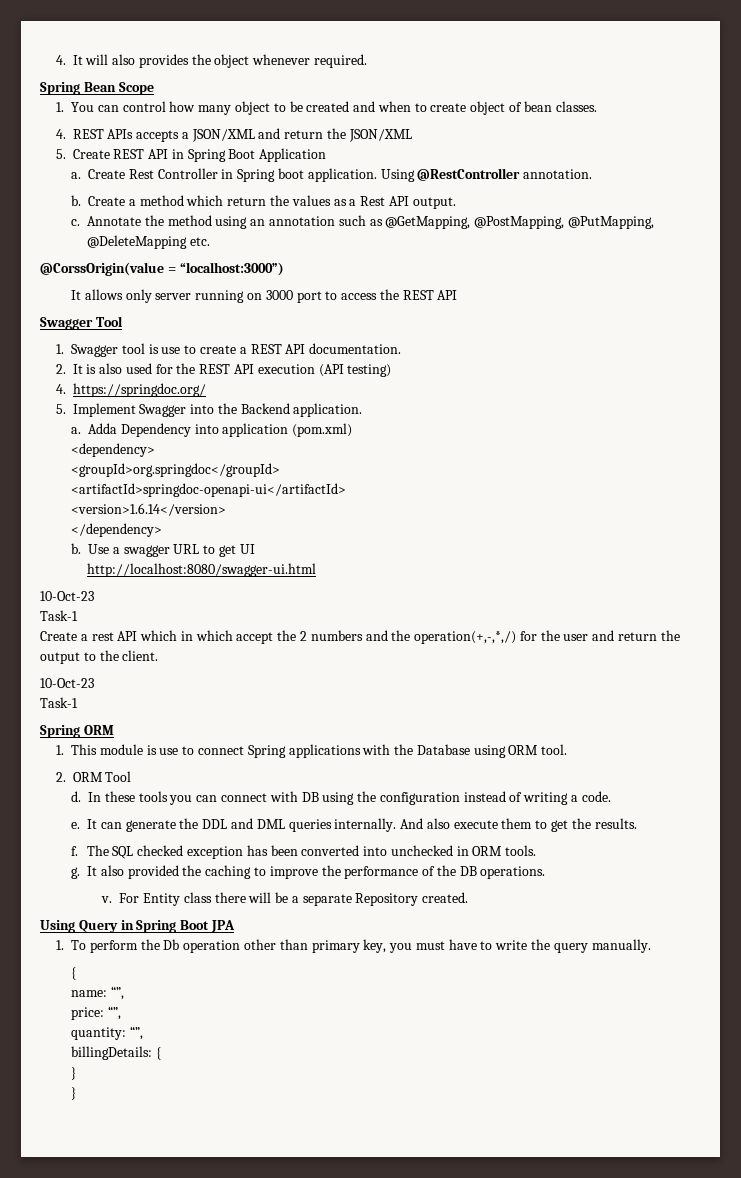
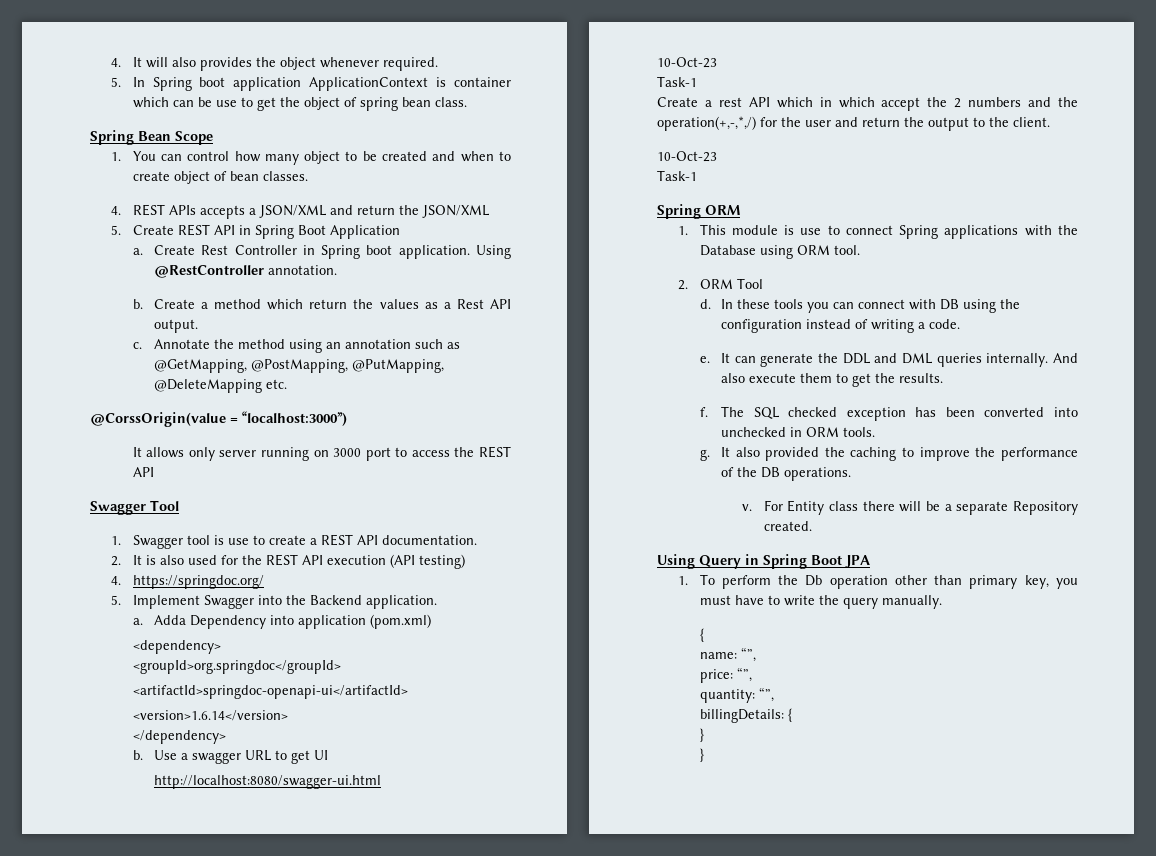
+ 5. In Spring boot application ApplicationContext is container which can be use to get the object of spring bean class.

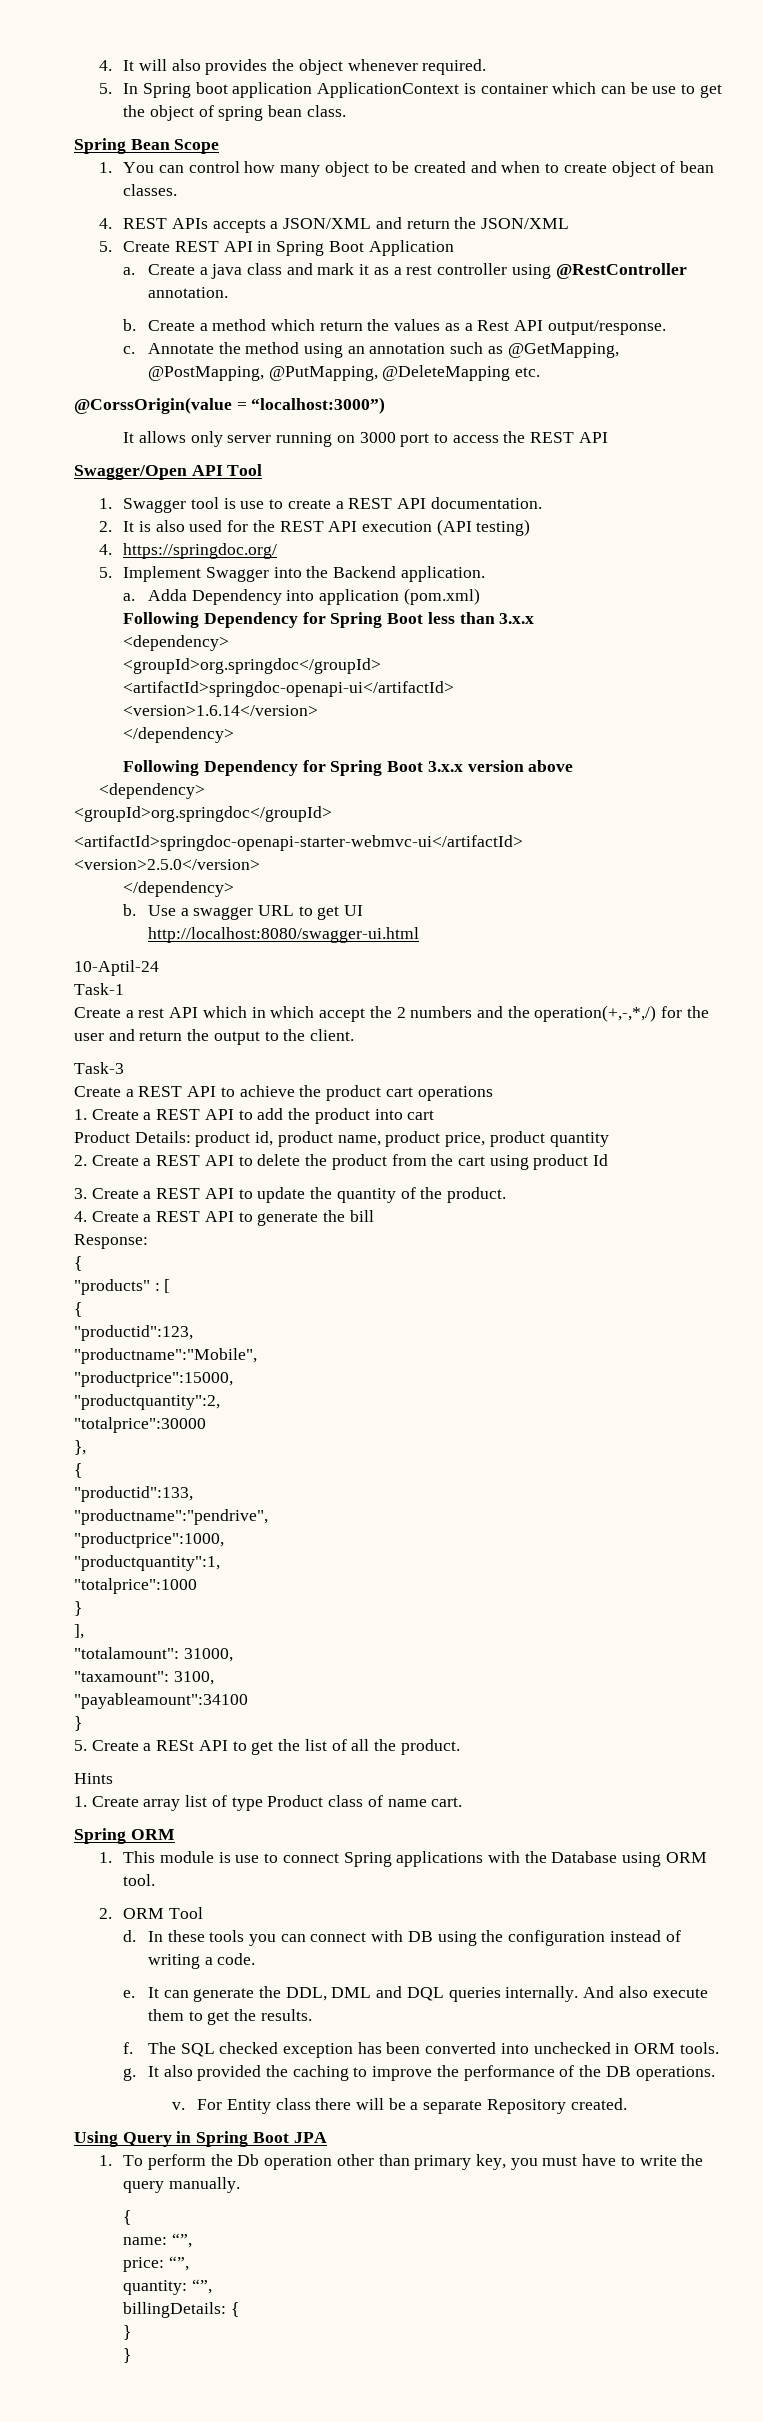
- Create Rest Controller in Spring boot application. Using @RestController annotation.
+ Create a java class and mark it as a rest controller using @RestController annotation.
- Create a method which return the values as a Rest API output.
+ Create a method which return the values as a Rest API output/response.
- Swagger Tool
+ Swagger/Open API Tool
+ Following Dependency for Spring Boot less than 3.x.x
+ Following Dependency for Spring Boot 3.x.x version above
+ <dependency>
+ <groupId>org.springdoc</groupId>
+ <artifactId>springdoc-openapi-starter-webmvc-ui</artifactId>
+ <version>2.5.0</version>
+ </dependency>
  http://localhost:8080/swagger-ui.html
- 10-Oct-23
+ 10-Aptil-24
  Create a rest API which in which accept the 2 numbers and the operation(+,-,*,/) for the user and return the output to the client.
- 10-Oct-23
- Task-1
+ Task-3
+ Create a REST API to achieve the product cart operations
+ 1. Create a REST API to add the product into cart
+ Product Details: product id, product name, product price, product quantity
+ 2. Create a REST API to delete the product from the cart using product Id
+ 3. Create a REST API to update the quantity of the product.
+ 4. Create a REST API to generate the bill
+ Response:
+ {
+ "products" : [
+ {
+ "productid":123,
+ "productname":"Mobile",
+ "productprice":15000,
+ "productquantity":2,
+ "totalprice":30000
+ },
+ {
+ "productid":133,
+ "productname":"pendrive",
+ "productprice":1000,
+ "productquantity":1,
+ "totalprice":1000
+ }
+ ],
+ "totalamount": 31000,
+ "taxamount": 3100,
+ "payableamount":34100
+ }
+ 5. Create a RESt API to get the list of all the product.
+ Hints
+ 1. Create array list of type Product class of name cart.
- It can generate the DDL and DML queries internally.
+ It can generate the DDL, DML and DQL queries internally.

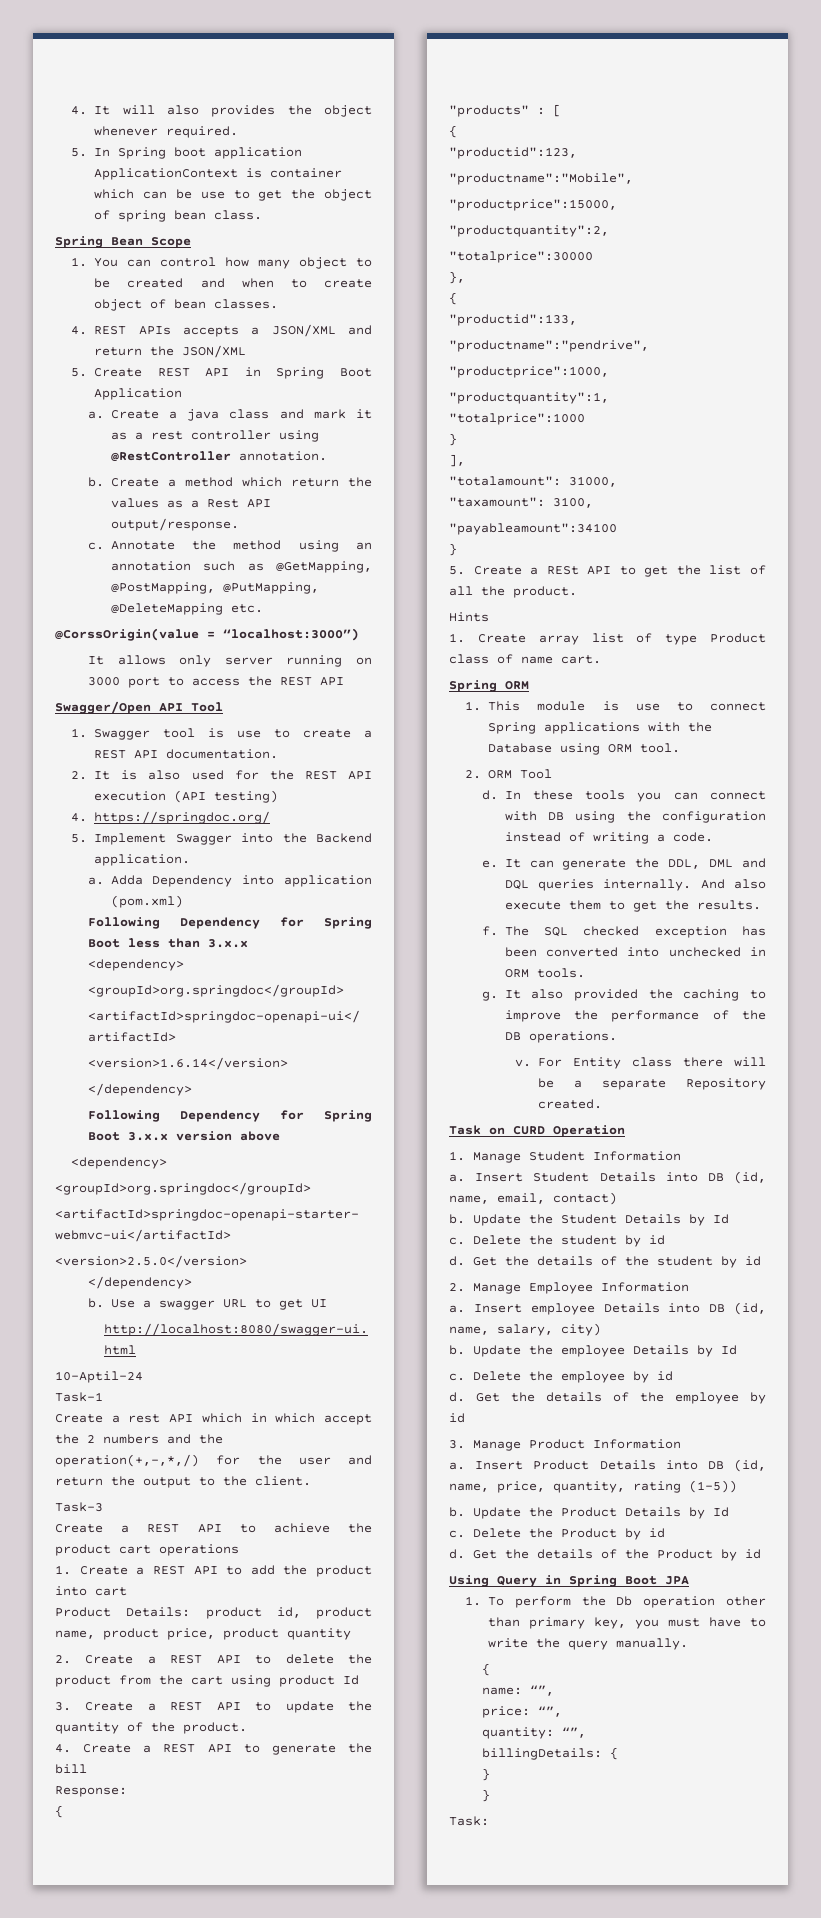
+ Task on CURD Operation
+ 1. Manage Student Information
+ a. Insert Student Details into DB (id, name, email, contact)
+ b. Update the Student Details by Id
+ c. Delete the student by id
+ d. Get the details of the student by id
+ 2. Manage Employee Information
+ a. Insert employee Details into DB (id, name, salary, city)
+ b. Update the employee Details by Id
+ c. Delete the employee by id
+ d. Get the details of the employee by id
+ 3. Manage Product Information
+ a. Insert Product Details into DB (id, name, price, quantity, rating (1-5))
+ b. Update the Product Details by Id
+ c. Delete the Product by id
+ d. Get the details of the Product by id
+ Task:

